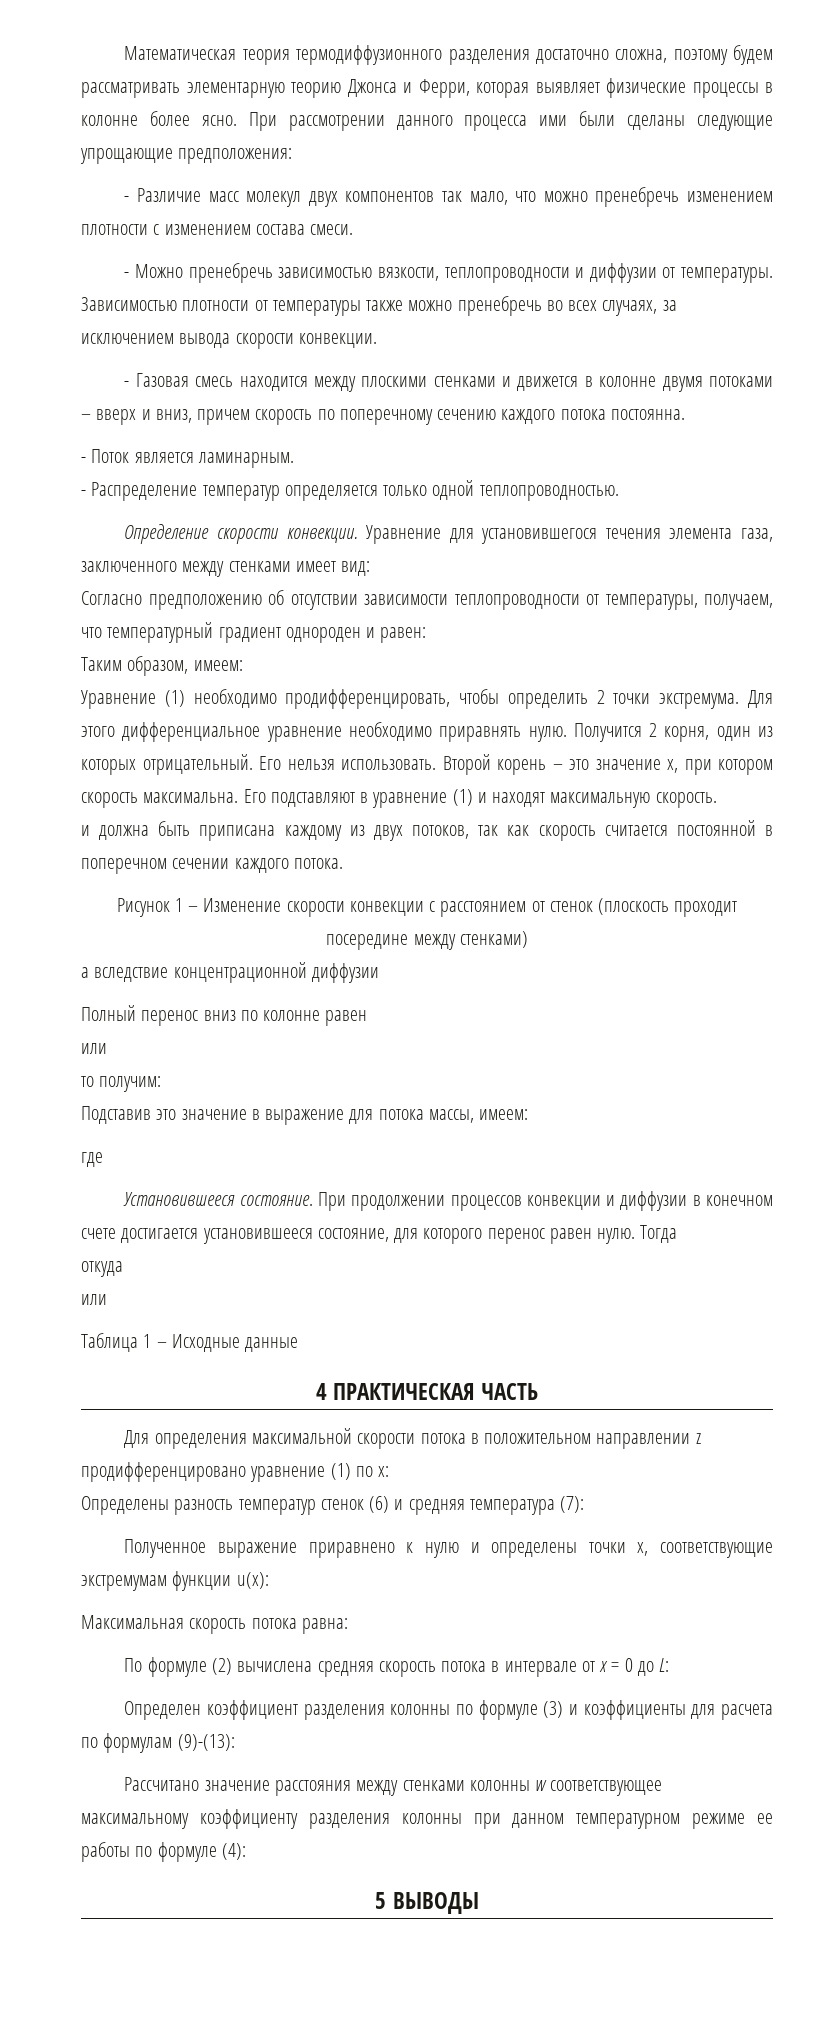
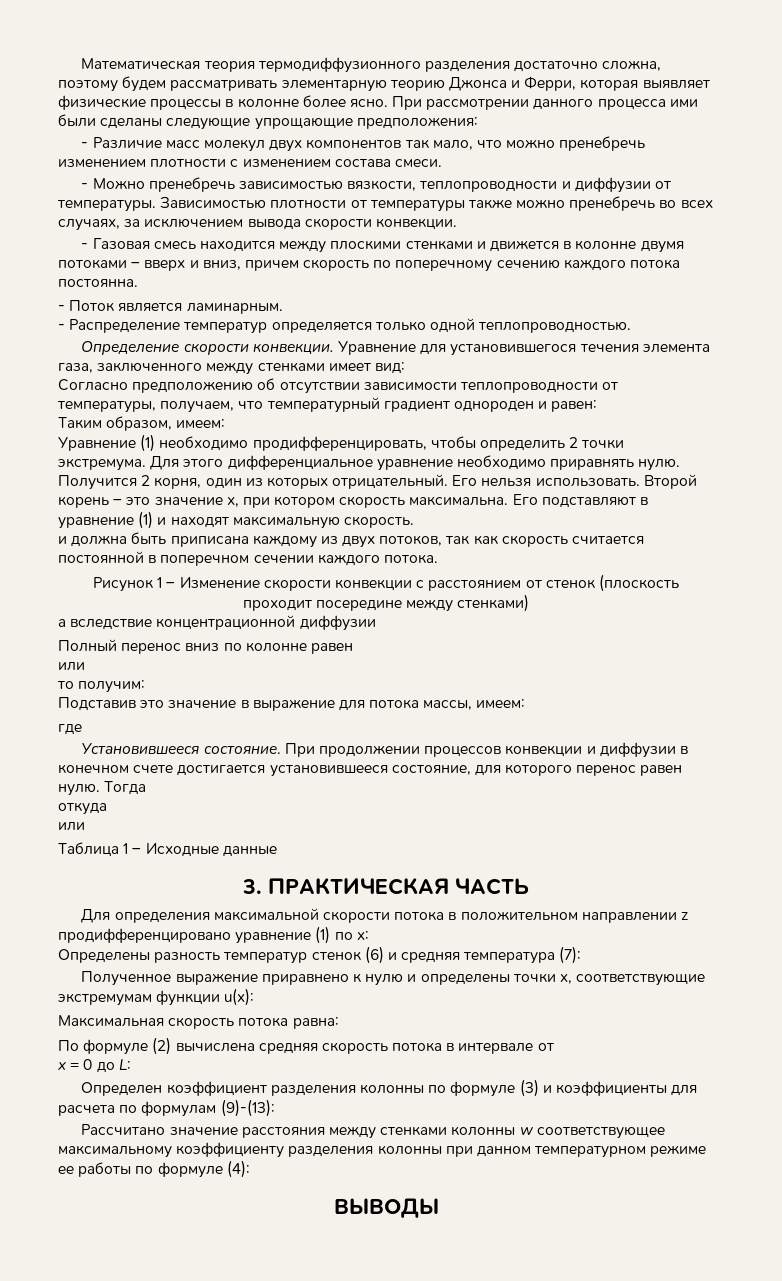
- 4 ПРАКТИЧЕСКАЯ ЧАСТЬ
+ 3. ПРАКТИЧЕСКАЯ ЧАСТЬ
- По формуле (2) вычислена средняя скорость потока в интервале от x = 0 до L:
+ По формуле (2) вычислена средняя скорость потока в интервале от
+ x = 0 до L:
- 5 ВЫВОДЫ
+ ВЫВОДЫ

